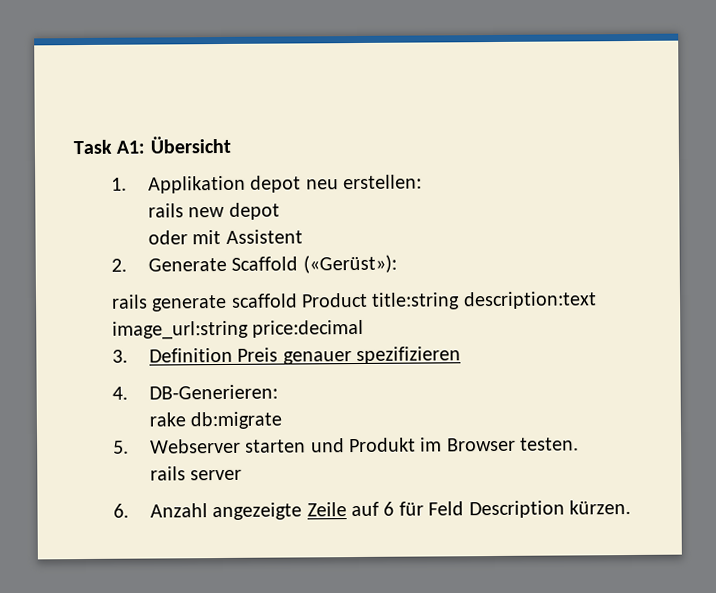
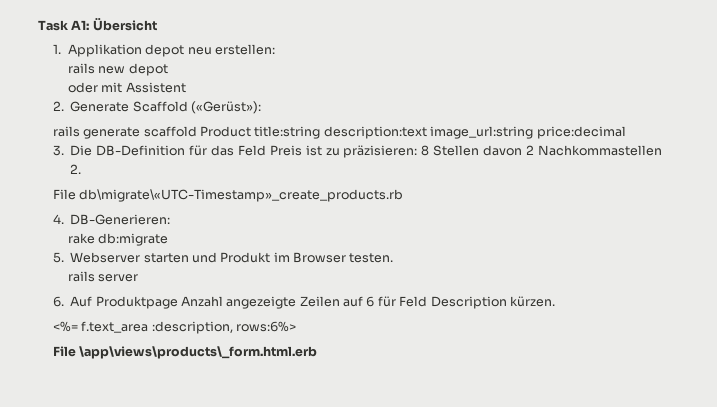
- 3. Definition Preis genauer spezifizieren
+ 3. Die DB-Definition für das Feld Preis ist zu präzisieren: 8 Stellen davon 2 Nachkommastellen 2.
+ File db\migrate\«UTC-Timestamp»_create_products.rb
- 6. Anzahl angezeigte Zeile auf 6 für Feld Description kürzen.
+ 6. Auf Produktpage Anzahl angezeigte Zeilen auf 6 für Feld Description kürzen.
+ <%= f.text_area :description, rows:6%>
+ File \app\views\products\_form.html.erb

